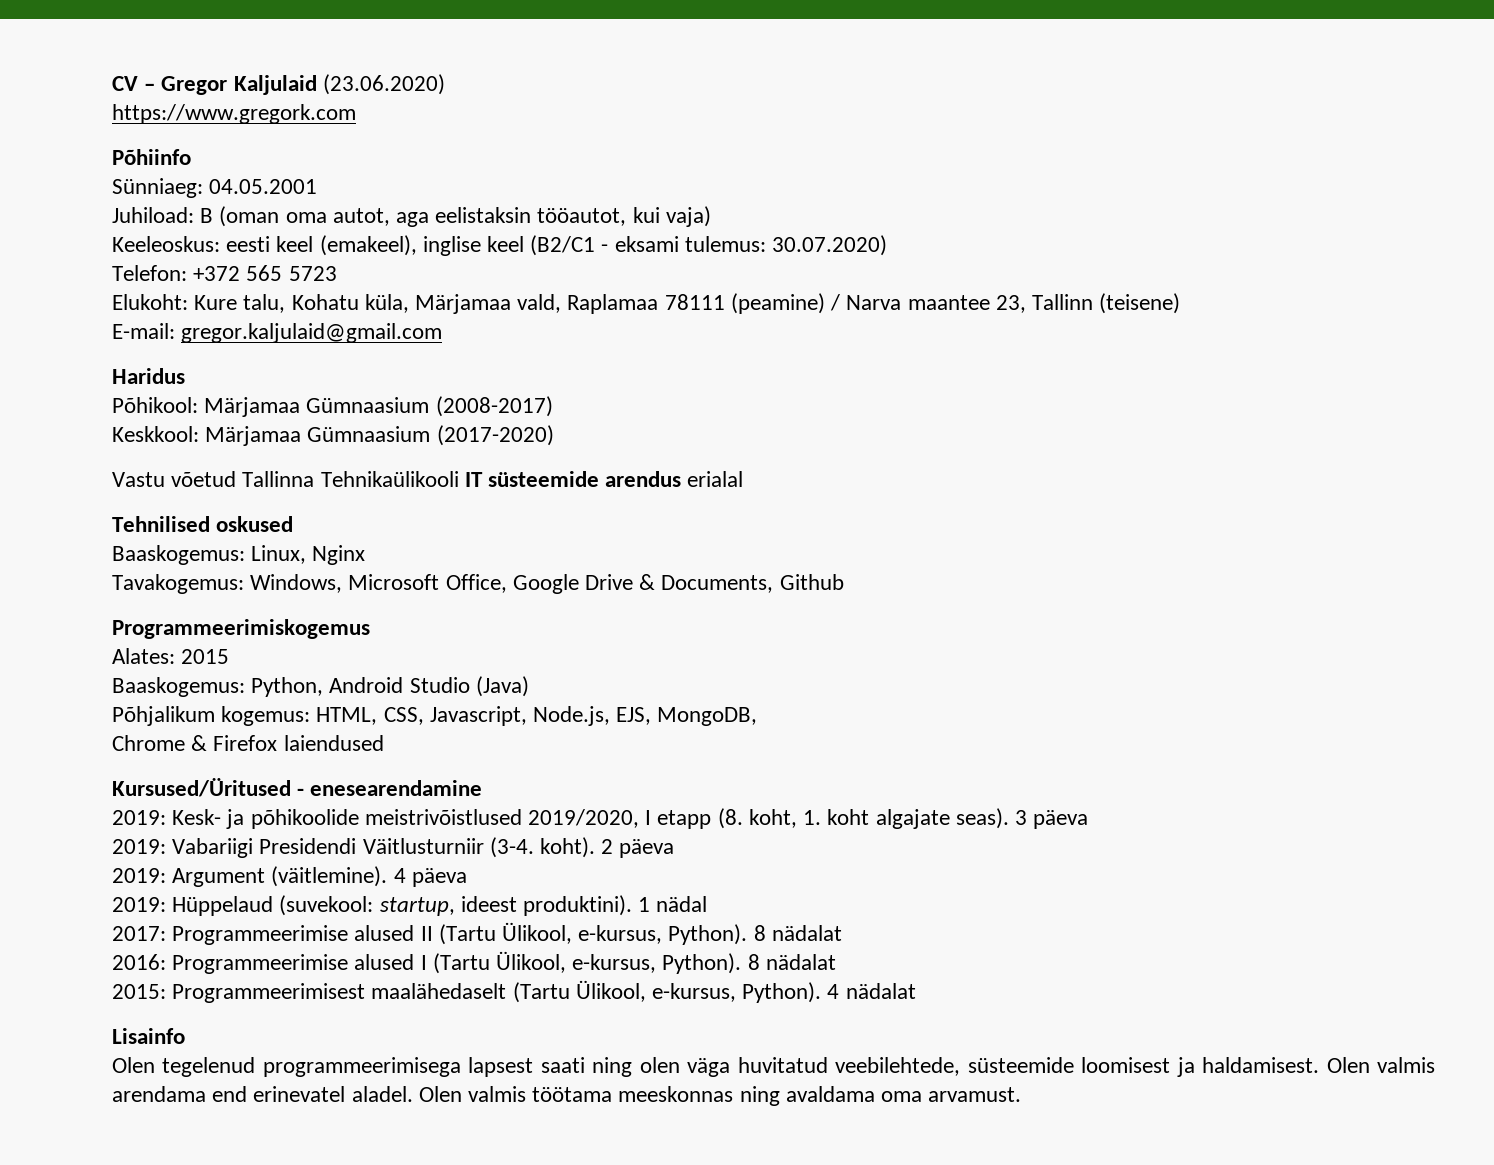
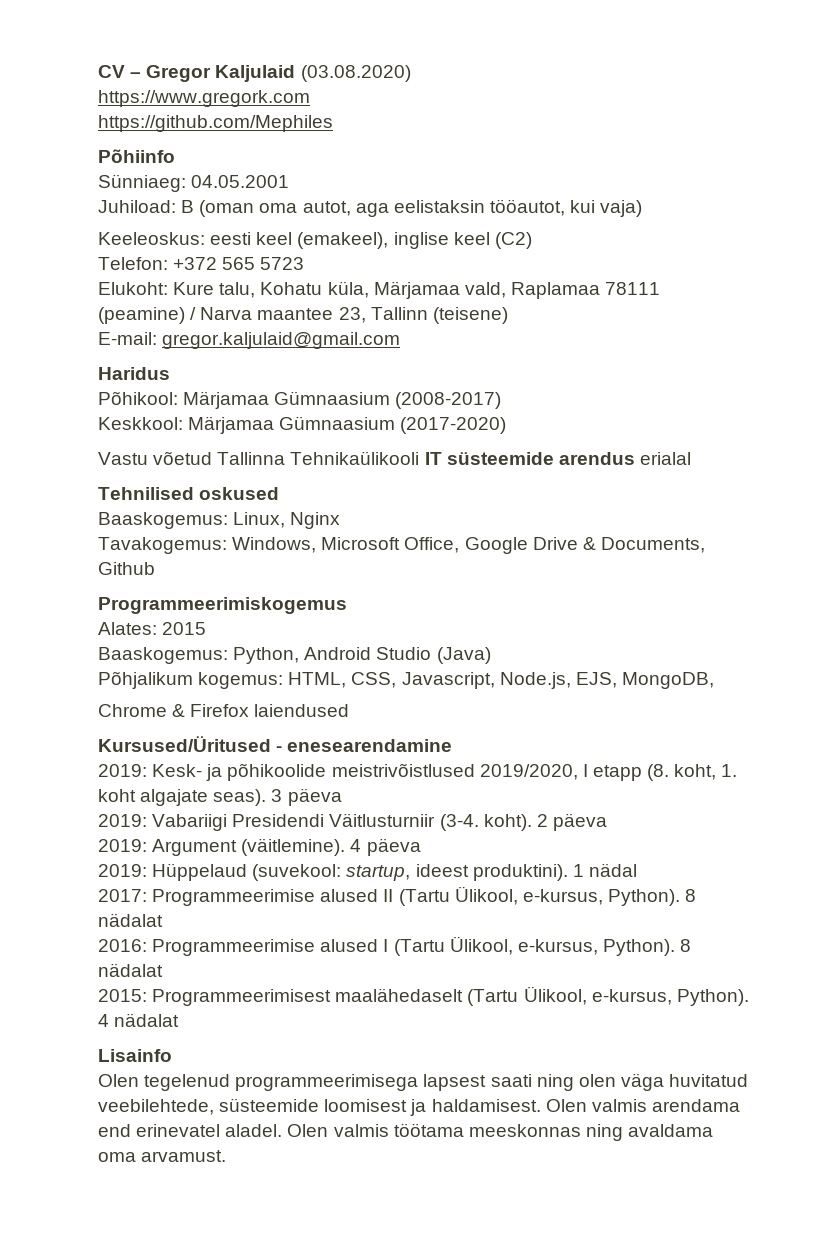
- CV – Gregor Kaljulaid (23.06.2020)
+ CV – Gregor Kaljulaid (03.08.2020)
+ https://github.com/Mephiles
- Keeleoskus: eesti keel (emakeel), inglise keel (B2/C1 - eksami tulemus: 30.07.2020)
+ Keeleoskus: eesti keel (emakeel), inglise keel (C2)

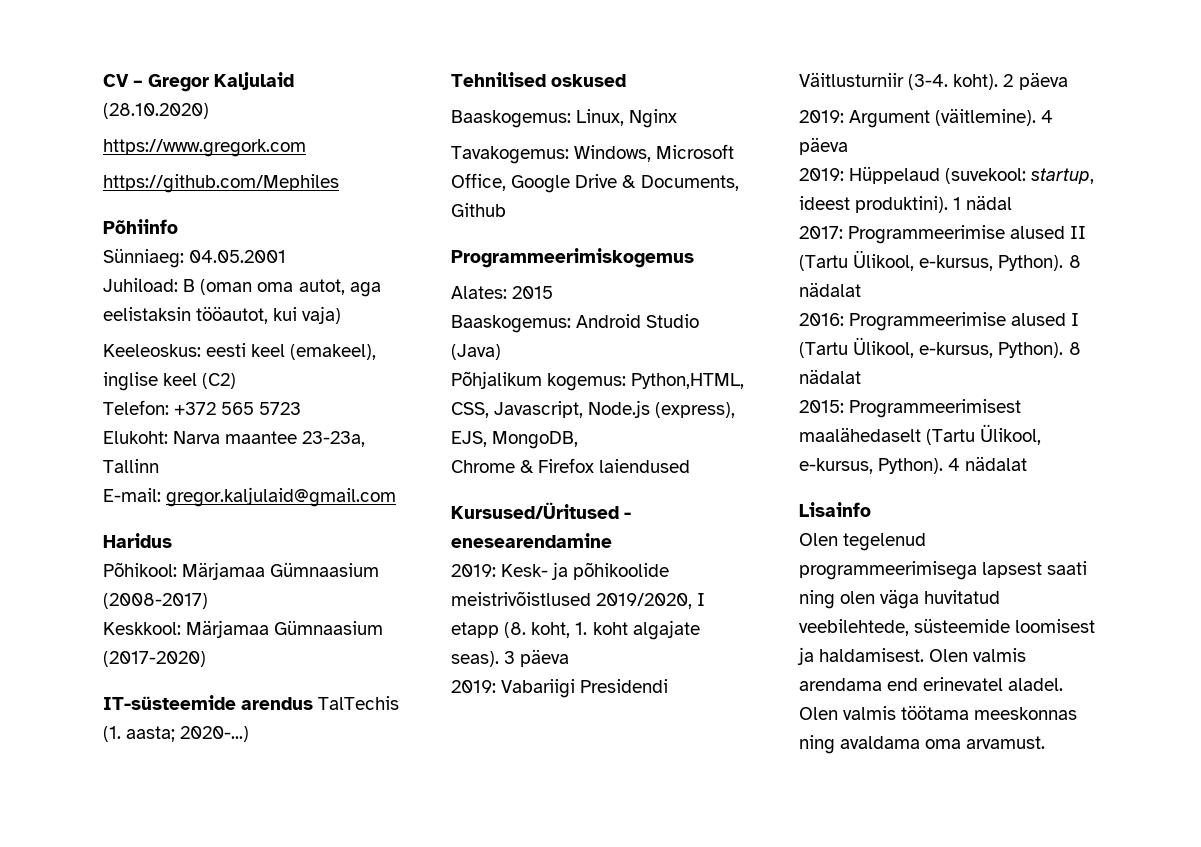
- CV – Gregor Kaljulaid (03.08.2020)
+ CV – Gregor Kaljulaid (28.10.2020)
- Elukoht: Kure talu, Kohatu küla, Märjamaa vald, Raplamaa 78111 (peamine) / Narva maantee 23, Tallinn (teisene)
+ Elukoht: Narva maantee 23-23a, Tallinn
- Vastu võetud Tallinna Tehnikaülikooli IT süsteemide arendus erialal
+ IT-süsteemide arendus TalTechis (1. aasta; 2020-...)
- Baaskogemus: Python, Android Studio (Java)
+ Baaskogemus: Android Studio (Java)
- Põhjalikum kogemus: HTML, CSS, Javascript, Node.js, EJS, MongoDB,
+ Põhjalikum kogemus: Python,HTML, CSS, Javascript, Node.js (express), EJS, MongoDB,

